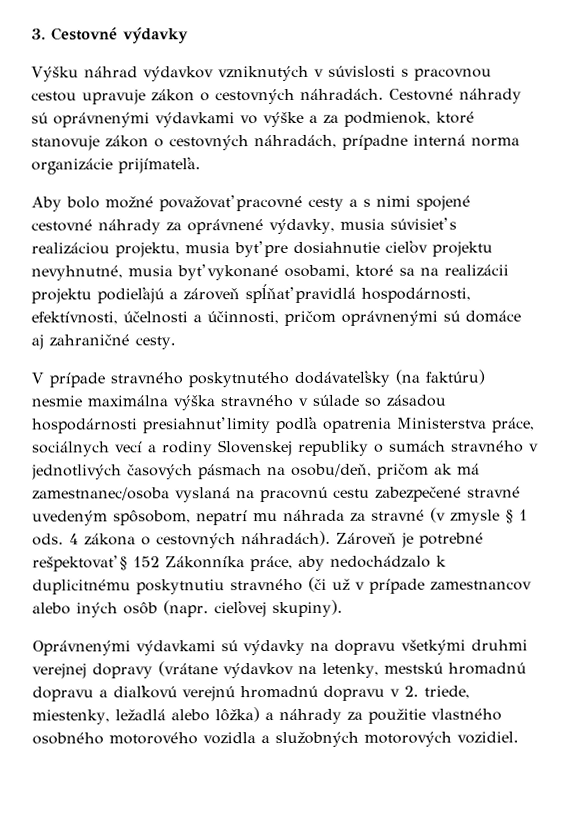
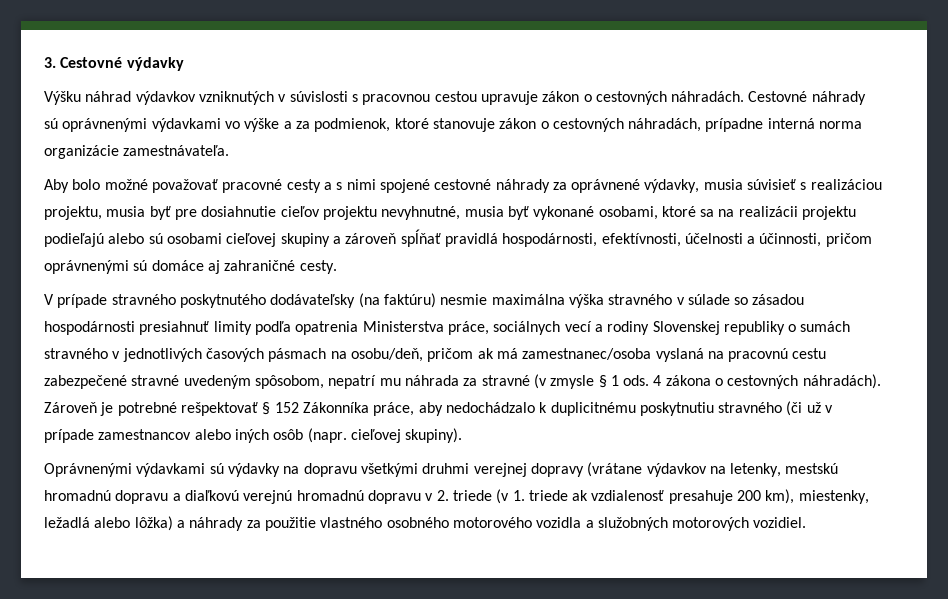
- Cestovné náhrady sú oprávnenými výdavkami vo výške a za podmienok, ktoré stanovuje zákon o cestovných náhradách, prípadne interná norma organizácie prijímateľa.
+ Cestovné náhrady sú oprávnenými výdavkami vo výške a za podmienok, ktoré stanovuje zákon o cestovných náhradách, prípadne interná norma organizácie zamestnávateľa.
- Aby bolo možné považovať pracovné cesty a s nimi spojené cestovné náhrady za oprávnené výdavky, musia súvisieť s realizáciou projektu, musia byť pre dosiahnutie cieľov projektu nevyhnutné, musia byť vykonané osobami, ktoré sa na realizácii projektu podieľajú a zároveň spĺňať pravidlá hospodárnosti, efektívnosti, účelnosti a účinnosti, pričom oprávnenými sú domáce aj zahraničné cesty.
+ Aby bolo možné považovať pracovné cesty a s nimi spojené cestovné náhrady za oprávnené výdavky, musia súvisieť s realizáciou projektu, musia byť pre dosiahnutie cieľov projektu nevyhnutné, musia byť vykonané osobami, ktoré sa na realizácii projektu podieľajú alebo sú osobami cieľovej skupiny a zároveň spĺňať pravidlá hospodárnosti, efektívnosti, účelnosti a účinnosti, pričom oprávnenými sú domáce aj zahraničné cesty.
- Oprávnenými výdavkami sú výdavky na dopravu všetkými druhmi verejnej dopravy (vrátane výdavkov na letenky, mestskú hromadnú dopravu a diaľkovú verejnú hromadnú dopravu v 2. triede, miestenky, ležadlá alebo lôžka) a náhrady za použitie vlastného osobného motorového vozidla a služobných motorových vozidiel.
+ Oprávnenými výdavkami sú výdavky na dopravu všetkými druhmi verejnej dopravy (vrátane výdavkov na letenky, mestskú hromadnú dopravu a diaľkovú verejnú hromadnú dopravu v 2. triede (v 1. triede ak vzdialenosť presahuje 200 km), miestenky, ležadlá alebo lôžka) a náhrady za použitie vlastného osobného motorového vozidla a služobných motorových vozidiel.

